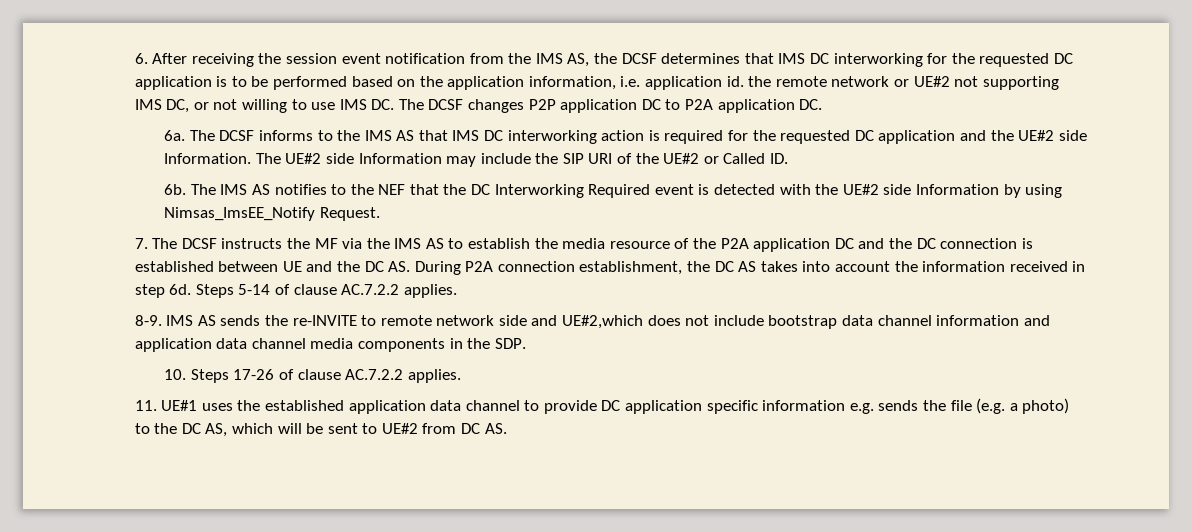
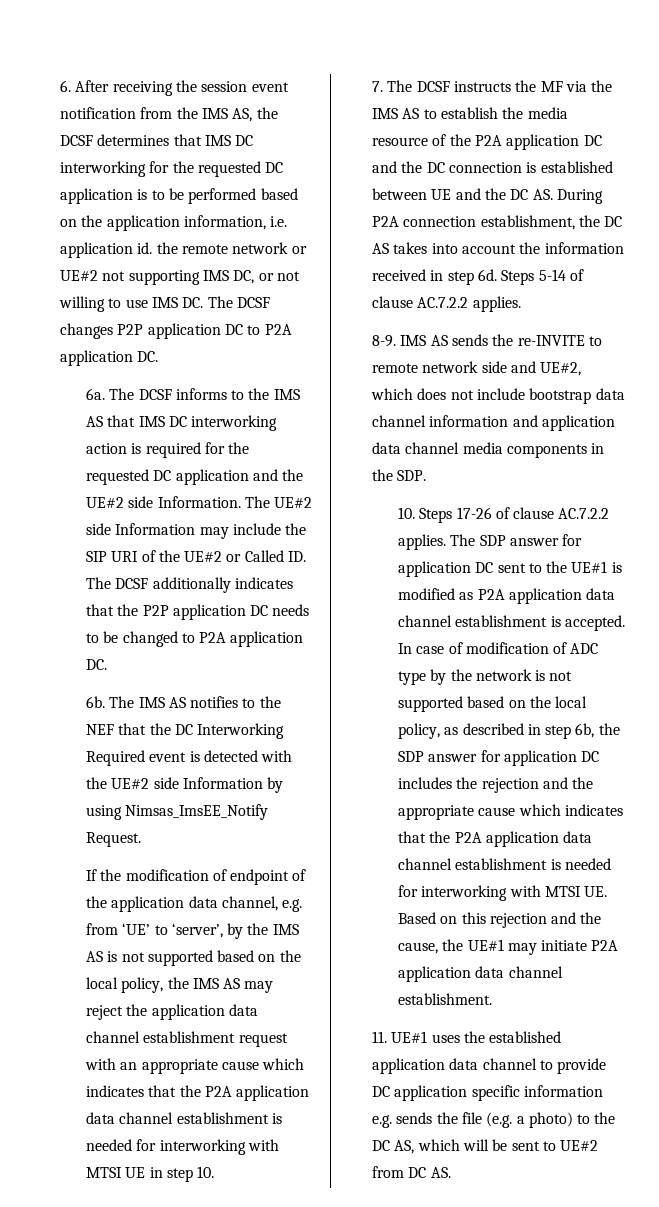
- The UE#2 side Information may include the SIP URI of the UE#2 or Called ID.
+ The UE#2 side Information may include the SIP URI of the UE#2 or Called ID. The DCSF additionally indicates that the P2P application DC needs to be changed to P2A application DC.
+ If the modification of endpoint of the application data channel, e.g. from ‘UE’ to ‘server’, by the IMS AS is not supported based on the local policy, the IMS AS may reject the application data channel establishment request with an appropriate cause which indicates that the P2A application data channel establishment is needed for interworking with MTSI UE in step 10.
- IMS AS sends the re-INVITE to remote network side and UE#2,which does not include bootstrap data channel information and application data channel media components in the SDP.
+ IMS AS sends the re-INVITE to remote network side and UE#2, which does not include bootstrap data channel information and application data channel media components in the SDP.
+ The SDP answer for application DC sent to the UE#1 is modified as P2A application data channel establishment is accepted. In case of modification of ADC type by the network is not supported based on the local policy, as described in step 6b, the SDP answer for application DC includes the rejection and the appropriate cause which indicates that the P2A application data channel establishment is needed for interworking with MTSI UE. Based on this rejection and the cause, the UE#1 may initiate P2A application data channel establishment.

